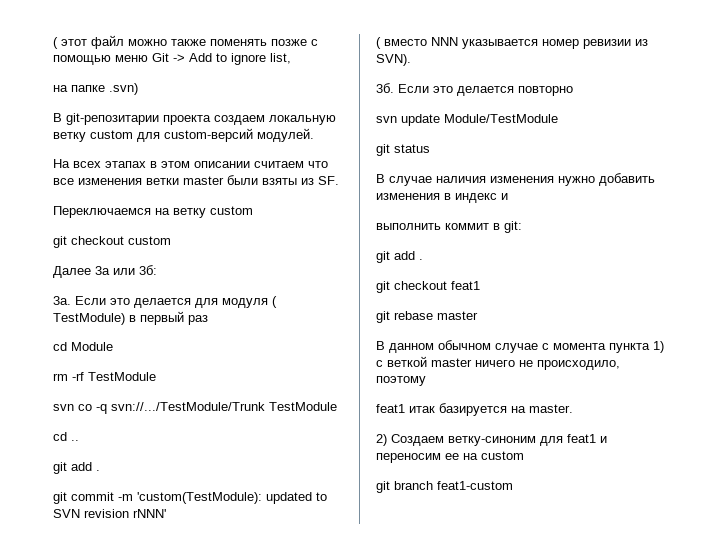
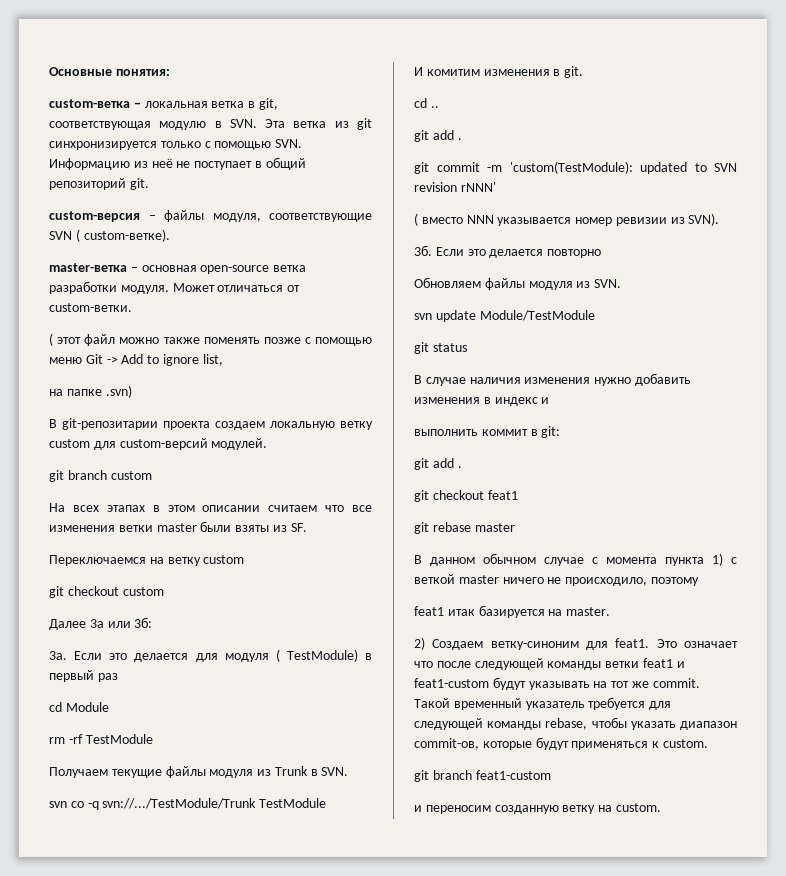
+ Основные понятия:
+ custom-ветка – локальная ветка в git, соответствующая модулю в SVN. Эта ветка из git синхронизируется только с помощью SVN. Информацию из неё не поступает в общий репозиторий git.
+ сustom-версия – файлы модуля, соответствующие SVN ( custom-ветке).
+ master-ветка – основная open-source ветка разработки модуля. Может отличаться от custom-ветки.
+ git branch custom
+ Получаем текущие файлы модуля из Trunk в SVN.
+ И комитим изменения в git.
+ Обновляем файлы модуля из SVN.
- 2) Создаем ветку-синоним для feat1 и переносим ее на custom
+ 2) Создаем ветку-синоним для feat1. Это означает что после следующей команды ветки feat1 и feat1-custom будут указывать на тот же commit. Такой временный указатель требуется для следующей команды rebase, чтобы указать диапазон commit-ов, которые будут применяться к custom.
  git branch feat1-custom
+ и переносим созданную ветку на custom.

